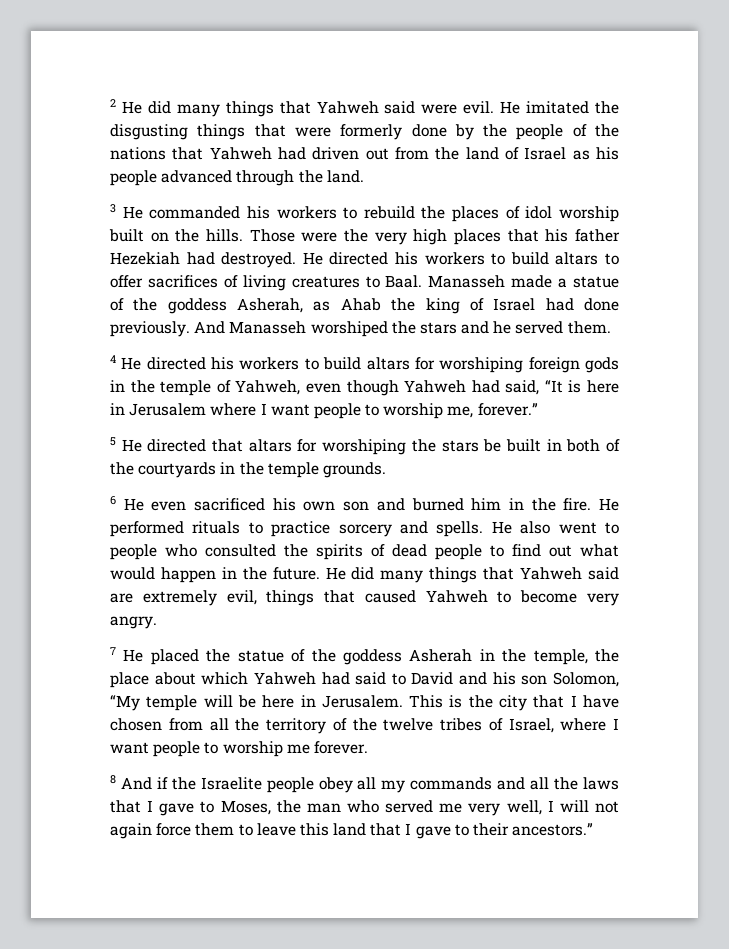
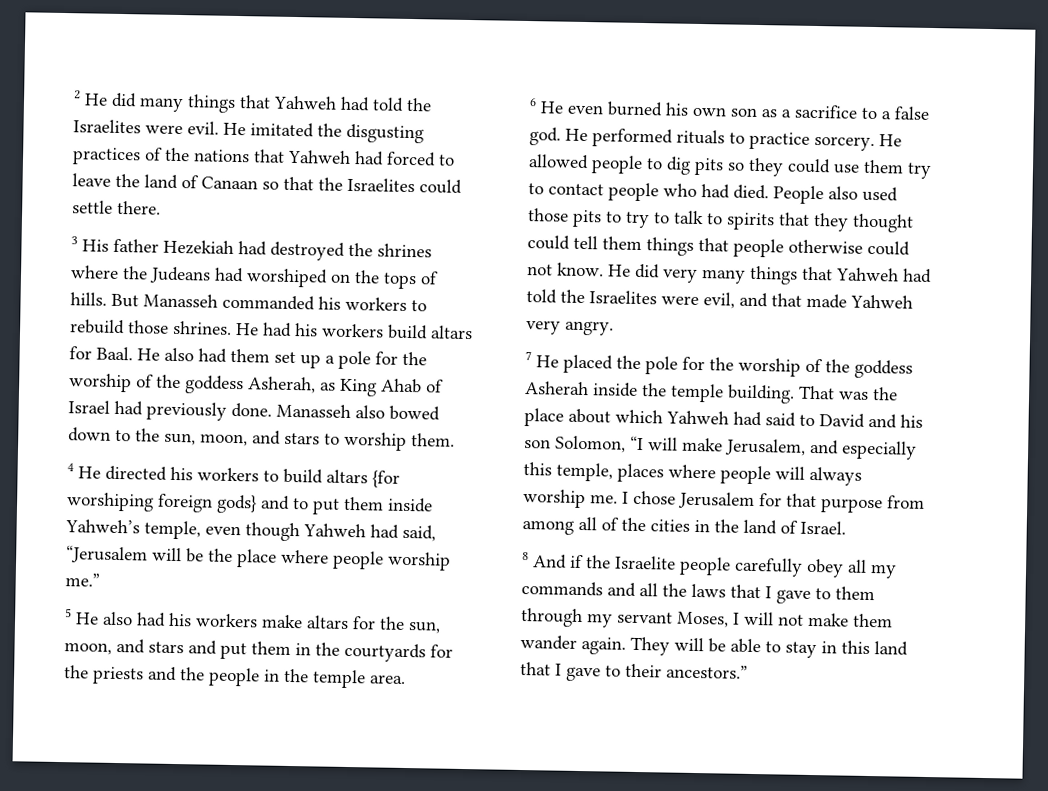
- 2 He did many things that Yahweh said were evil.
+ 2 He did many things that Yahweh had told the Israelites were evil.
- He imitated the disgusting things that were formerly done by the people of the nations that Yahweh had driven out from the land of Israel as his people advanced through the land.
- 3 He commanded his workers to rebuild the places of idol worship built on the hills. Those were the very high places that his father Hezekiah had destroyed. He directed his workers to build altars to offer sacrifices of living creatures to Baal. Manasseh made a statue of the goddess Asherah, as Ahab the king of Israel had done previously. And Manasseh worshiped the stars and he served them.
+ He imitated the disgusting practices of the nations that Yahweh had forced to leave the land of Canaan so that the Israelites could settle there.
+ 3 His father Hezekiah had destroyed the shrines where the Judeans had worshiped on the tops of hills. But Manasseh commanded his workers to rebuild those shrines. He had his workers build altars for Baal. He also had them set up a pole for the worship of the goddess Asherah, as King Ahab of Israel had previously done. Manasseh also bowed down to the sun, moon, and stars to worship them.
- 4 He directed his workers to build altars for worshiping foreign gods in the temple of Yahweh, even though Yahweh had said, “It is here in Jerusalem where I want people to worship me, forever.”
- 5 He directed that altars for worshiping the stars be built in both of the courtyards in the temple grounds.
+ 4 He directed his workers to build altars {for worshiping foreign gods} and to put them inside Yahweh’s temple, even though Yahweh had said, “Jerusalem will be the place where people worship me.”
+ 5 He also had his workers make altars for the sun, moon, and stars and put them in the courtyards for the priests and the people in the temple area.
- 6 He even sacrificed his own son and burned him in the fire.
+ 6 He even burned his own son as a sacrifice to a false god.
- He performed rituals to practice sorcery and spells. He also went to people who consulted the spirits of dead people to find out what would happen in the future. He did many things that Yahweh said are extremely evil, things that caused Yahweh to become very angry.
+ He performed rituals to practice sorcery. He allowed people to dig pits so they could use them try to contact people who had died. People also used those pits to try to talk to spirits that they thought could tell them things that people otherwise could not know. He did very many things that Yahweh had told the Israelites were evil, and that made Yahweh very angry.
- 7 He placed the statue of the goddess Asherah in the temple, the place about which Yahweh had said to David and his son Solomon, “My temple will be here in Jerusalem. This is the city that I have chosen from all the territory of the twelve tribes of Israel, where I want people to worship me forever.
+ 7 He placed the pole for the worship of the goddess Asherah inside the temple building. That was the place about which Yahweh had said to David and his son Solomon, “I will make Jerusalem, and especially this temple, places where people will always worship me. I chose Jerusalem for that purpose from among all of the cities in the land of Israel.
- 8 And if the Israelite people obey all my commands and all the laws that I gave to Moses, the man who served me very well, I will not again force them to leave this land that I gave to their ancestors.”
+ 8 And if the Israelite people carefully obey all my commands and all the laws that I gave to them through my servant Moses, I will not make them wander again. They will be able to stay in this land that I gave to their ancestors.”

